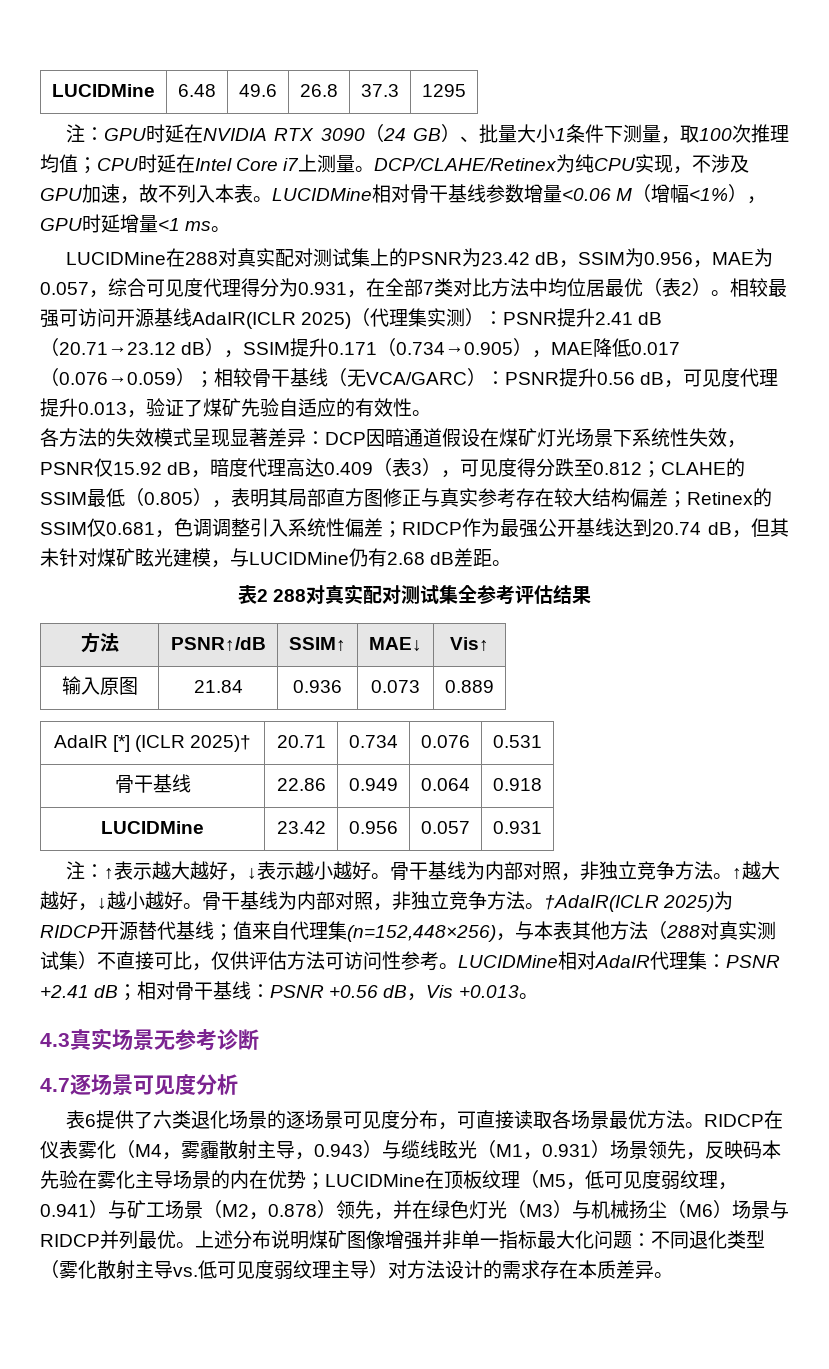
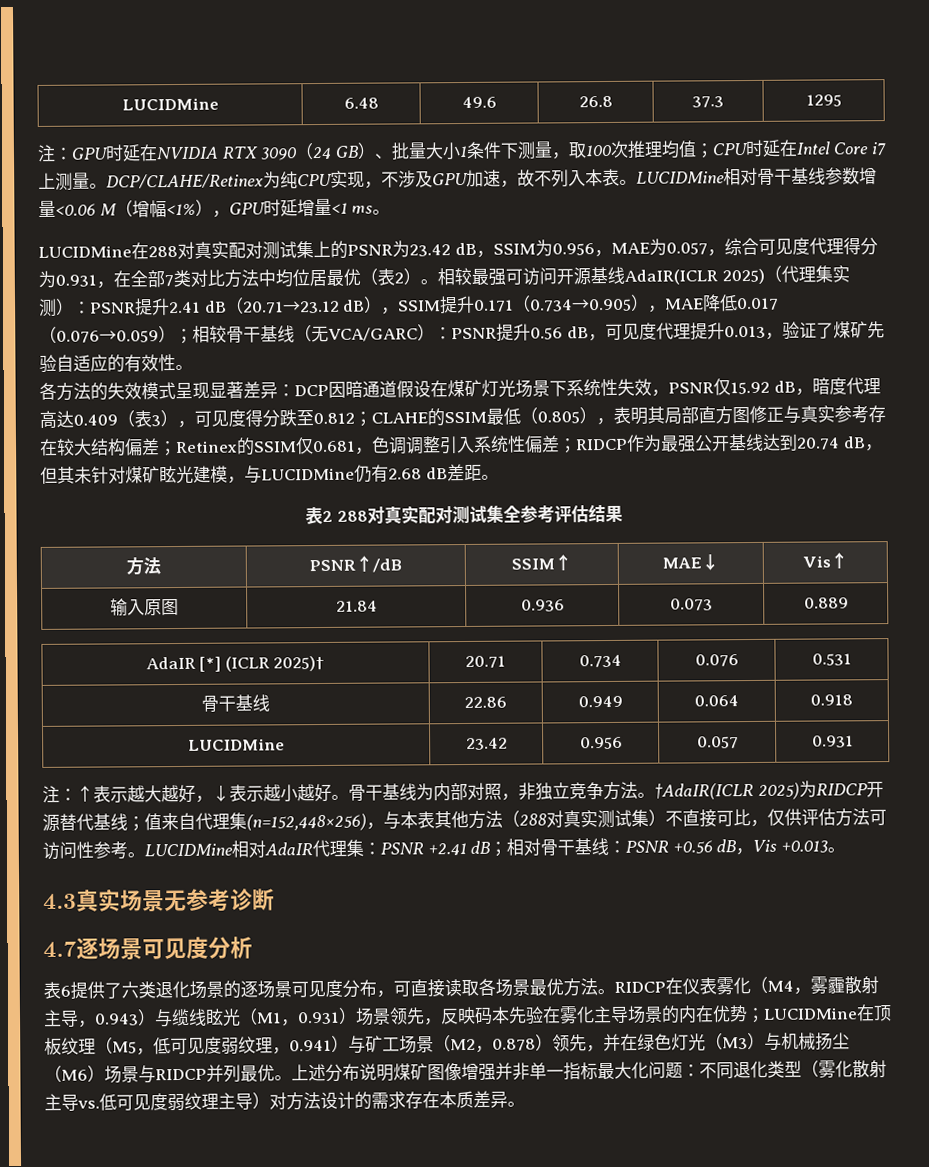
- ↑越大越好，↓越小越好。骨干基线为内部对照，非独立竞争方法。

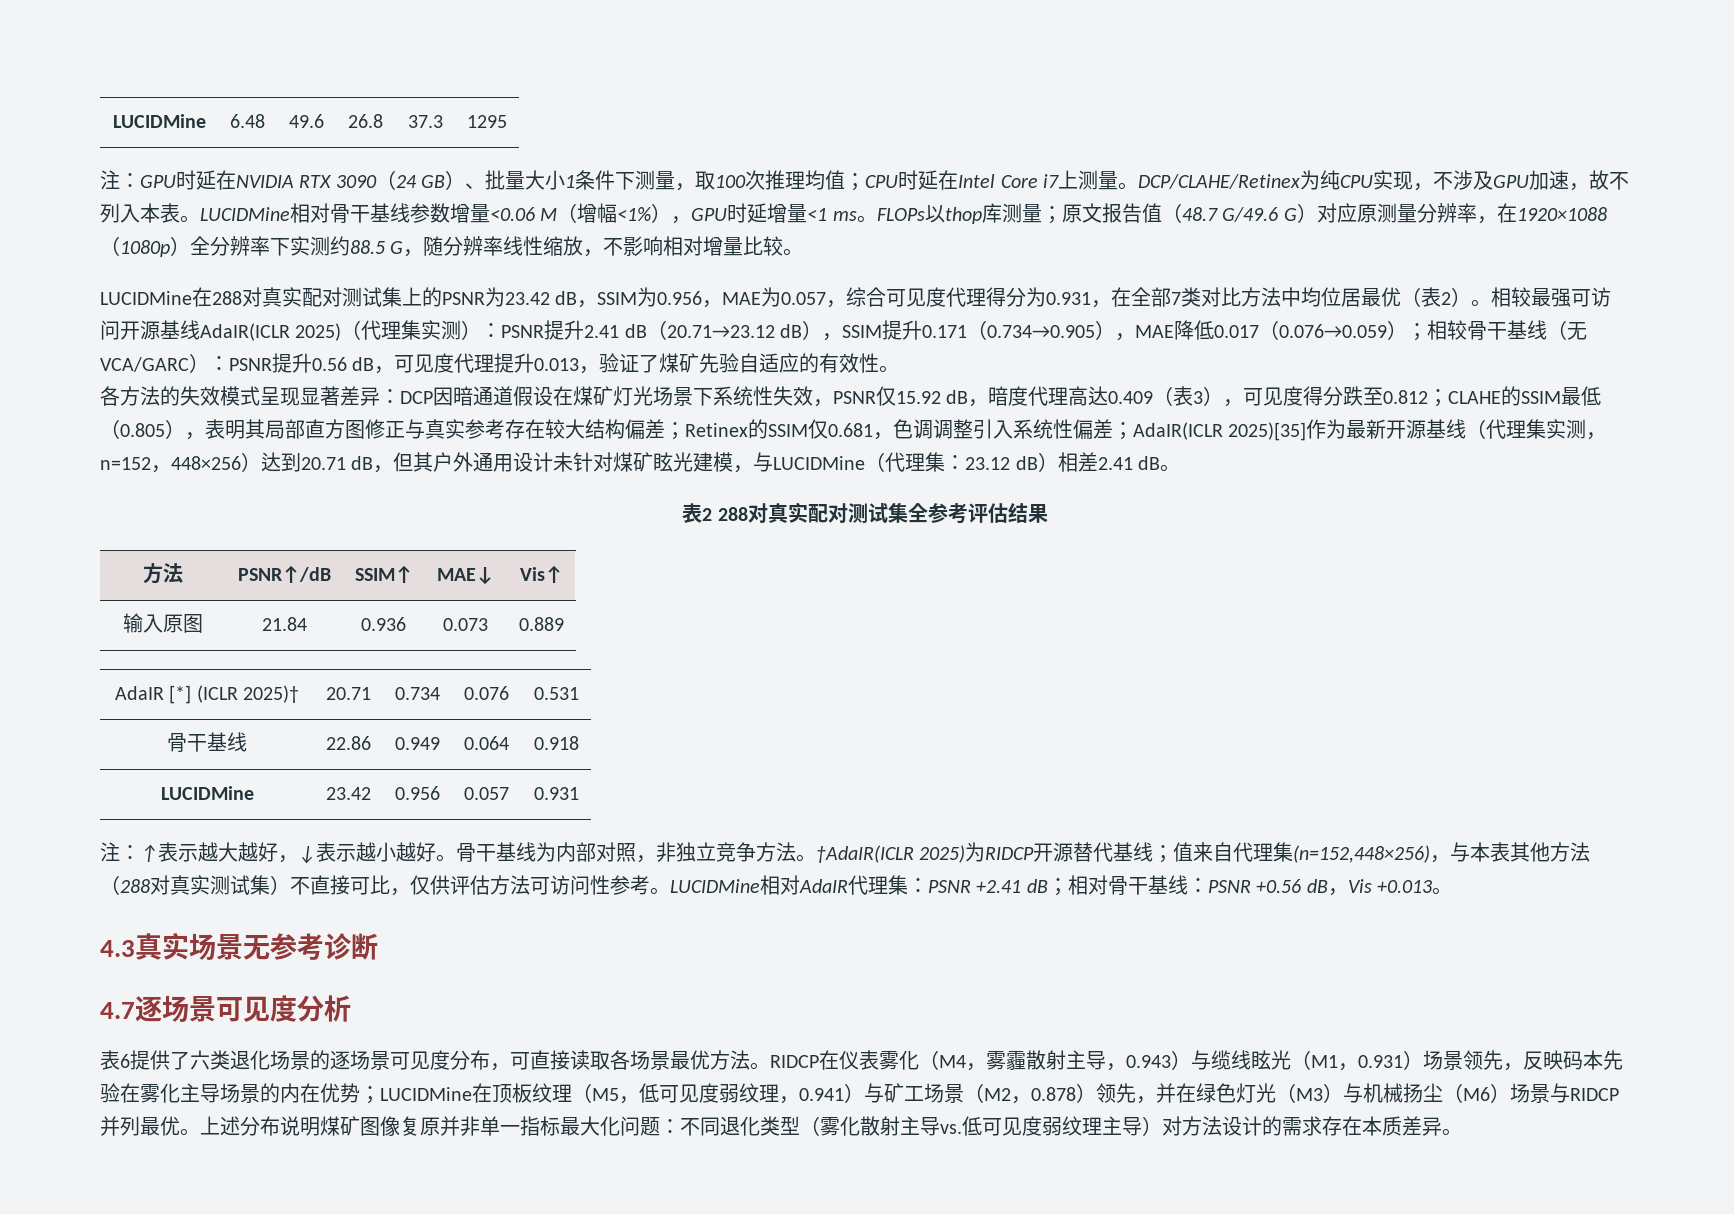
+ FLOPs以thop库测量；原文报告值（48.7 G/49.6 G）对应原测量分辨率，在1920×1088（1080p）全分辨率下实测约88.5 G，随分辨率线性缩放，不影响相对增量比较。
- RIDCP作为最强公开基线达到20.74 dB，但其未针对煤矿眩光建模，与LUCIDMine仍有2.68 dB差距。
+ AdaIR(ICLR 2025)[35]作为最新开源基线（代理集实测，n=152，448×256）达到20.71 dB，但其户外通用设计未针对煤矿眩光建模，与LUCIDMine（代理集：23.12 dB）相差2.41 dB。
- 上述分布说明煤矿图像增强并非单一指标最大化问题：不同退化类型（雾化散射主导vs.低可见度弱纹理主导）对方法设计的需求存在本质差异。
+ 上述分布说明煤矿图像复原并非单一指标最大化问题：不同退化类型（雾化散射主导vs.低可见度弱纹理主导）对方法设计的需求存在本质差异。

